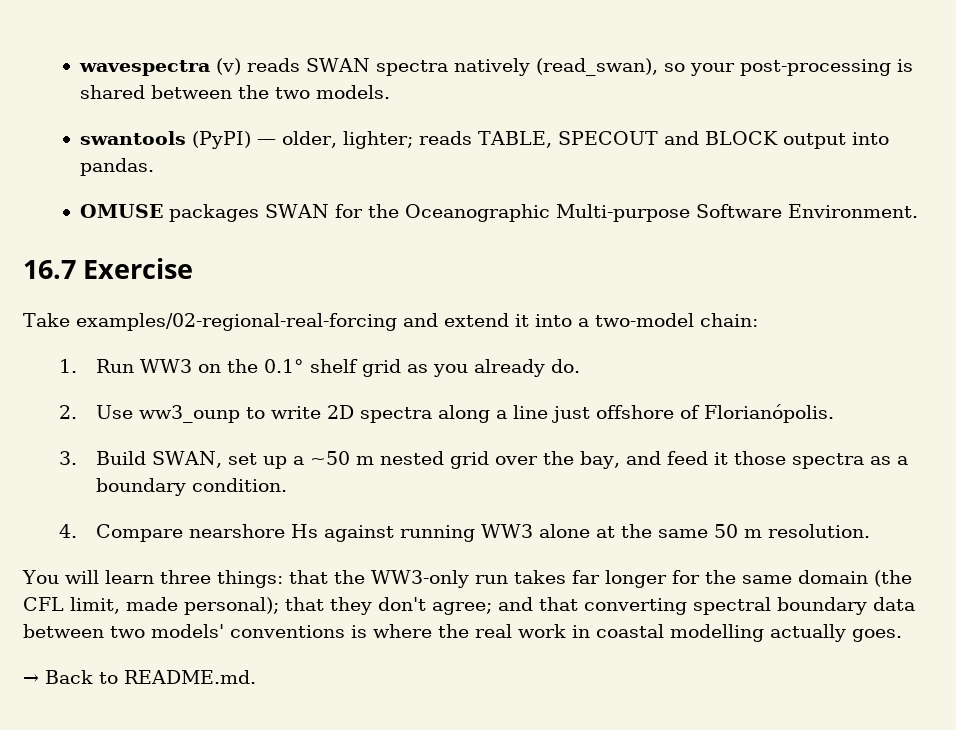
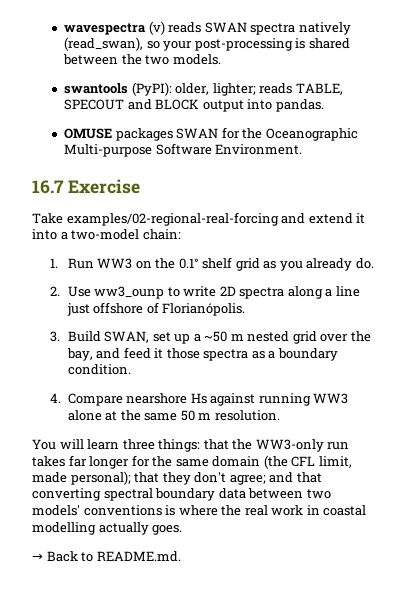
- swantools (PyPI) — older, lighter; reads TABLE, SPECOUT and BLOCK output into pandas.
+ swantools (PyPI): older, lighter; reads TABLE, SPECOUT and BLOCK output into pandas.

